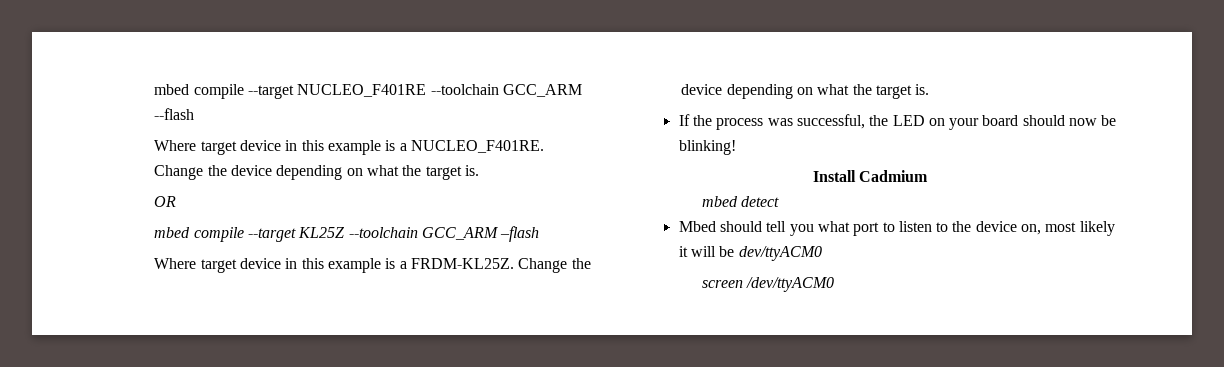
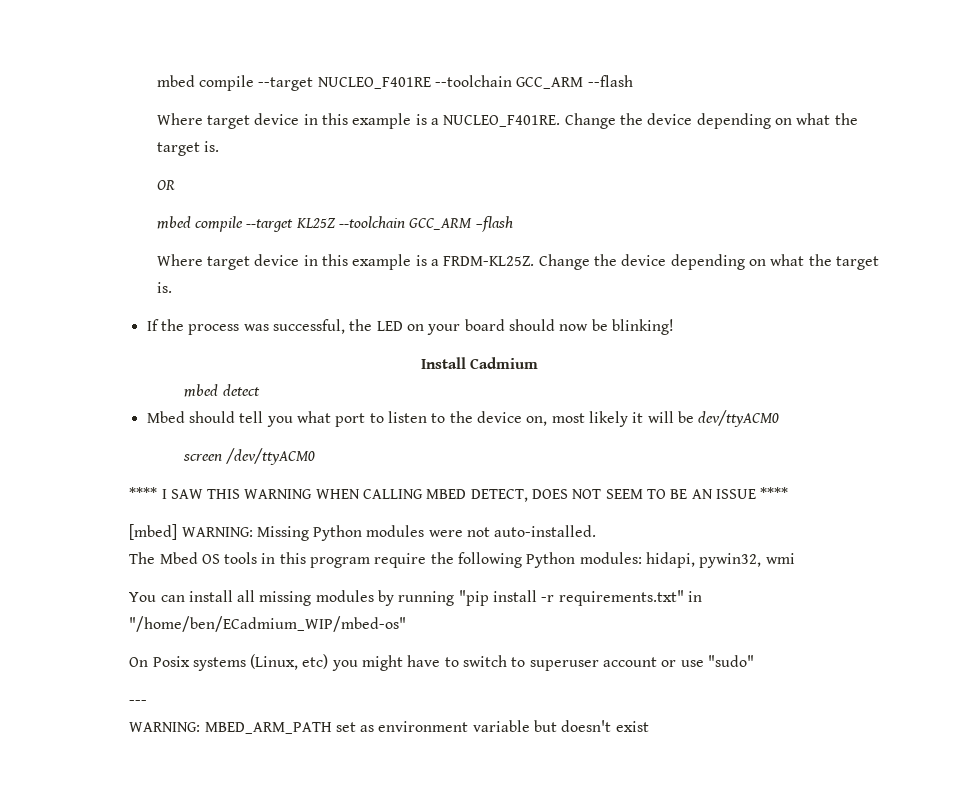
+ **** I SAW THIS WARNING WHEN CALLING MBED DETECT, DOES NOT SEEM TO BE AN ISSUE ****
+ [mbed] WARNING: Missing Python modules were not auto-installed.
+ The Mbed OS tools in this program require the following Python modules: hidapi, pywin32, wmi
+ You can install all missing modules by running "pip install -r requirements.txt" in "/home/ben/ECadmium_WIP/mbed-os"
+ On Posix systems (Linux, etc) you might have to switch to superuser account or use "sudo"
+ ---
+ WARNING: MBED_ARM_PATH set as environment variable but doesn't exist

